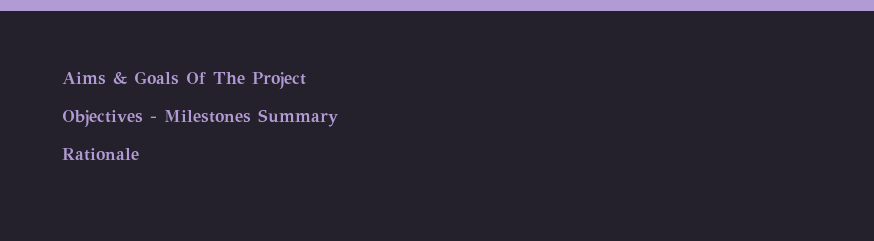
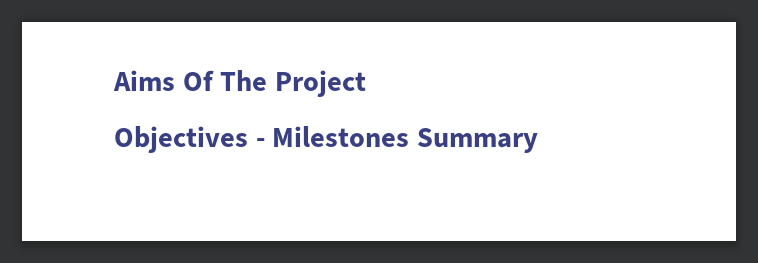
- Aims & Goals Of The Project
+ Aims Of The Project
- Rationale

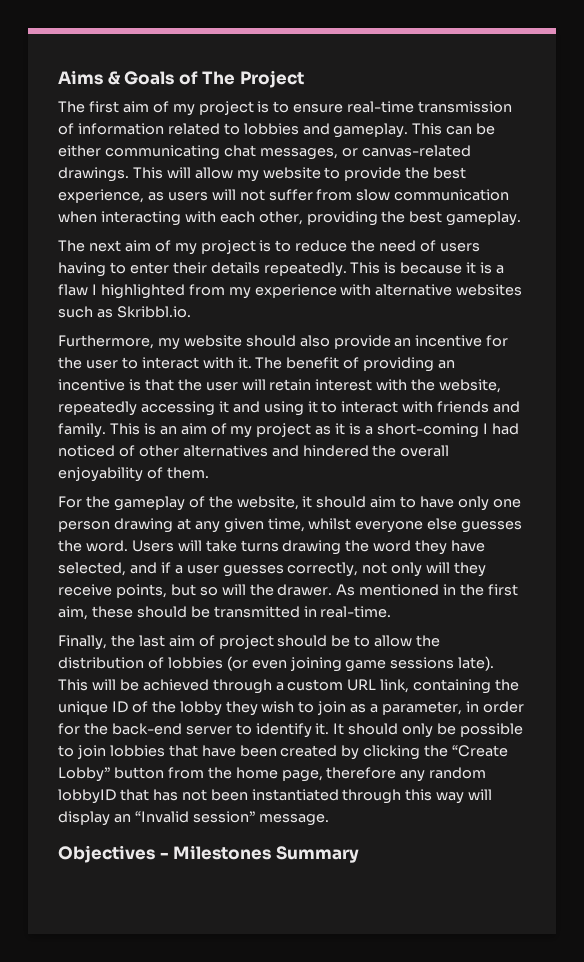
- Aims Of The Project
+ Aims & Goals of The Project
+ The first aim of my project is to ensure real-time transmission of information related to lobbies and gameplay. This can be either communicating chat messages, or canvas-related drawings. This will allow my website to provide the best experience, as users will not suffer from slow communication when interacting with each other, providing the best gameplay.
+ The next aim of my project is to reduce the need of users having to enter their details repeatedly. This is because it is a flaw I highlighted from my experience with alternative websites such as Skribbl.io.
+ Furthermore, my website should also provide an incentive for the user to interact with it. The benefit of providing an incentive is that the user will retain interest with the website, repeatedly accessing it and using it to interact with friends and family. This is an aim of my project as it is a short-coming I had noticed of other alternatives and hindered the overall enjoyability of them.
+ For the gameplay of the website, it should aim to have only one person drawing at any given time, whilst everyone else guesses the word. Users will take turns drawing the word they have selected, and if a user guesses correctly, not only will they receive points, but so will the drawer. As mentioned in the first aim, these should be transmitted in real-time.
+ Finally, the last aim of project should be to allow the distribution of lobbies (or even joining game sessions late). This will be achieved through a custom URL link, containing the unique ID of the lobby they wish to join as a parameter, in order for the back-end server to identify it. It should only be possible to join lobbies that have been created by clicking the “Create Lobby” button from the home page, therefore any random lobbyID that has not been instantiated through this way will display an “Invalid session” message.

